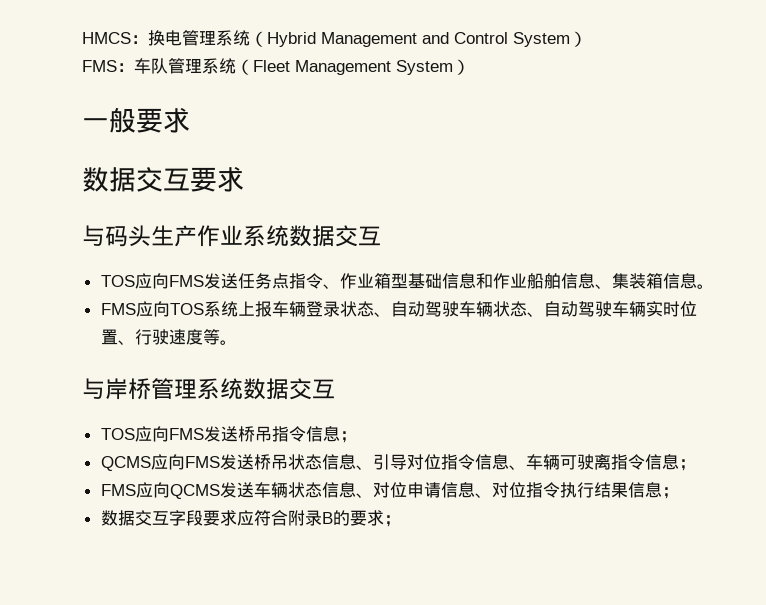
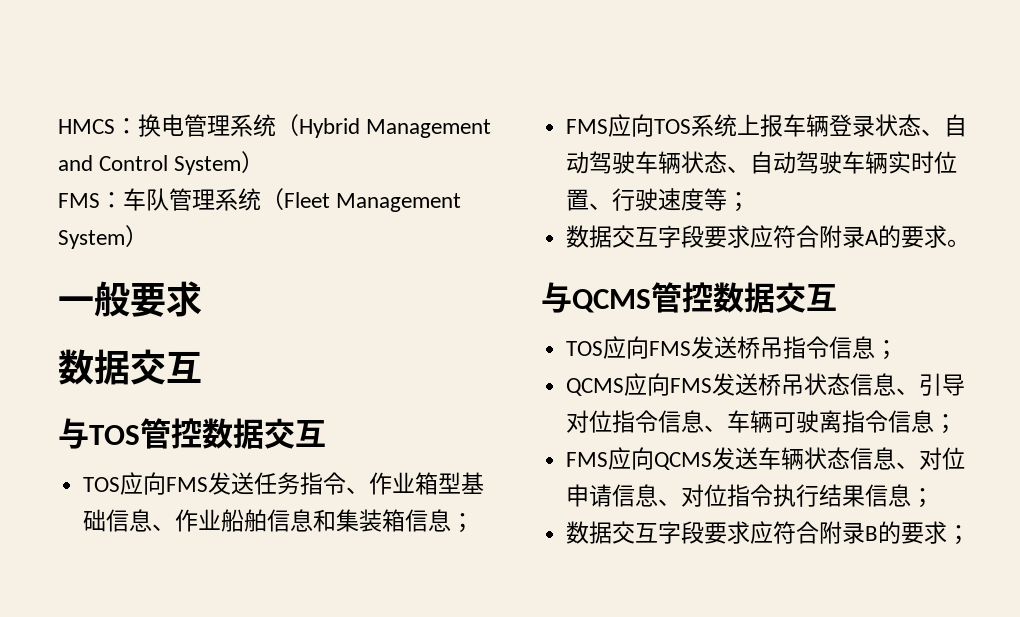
  一般要求
- 数据交互要求
- 与码头生产作业系统数据交互
+ 数据交互
+ 与TOS管控数据交互
- TOS应向FMS发送任务点指令、作业箱型基础信息和作业船舶信息、集装箱信息。
+ TOS应向FMS发送任务指令、作业箱型基础信息、作业船舶信息和集装箱信息；
- FMS应向TOS系统上报车辆登录状态、自动驾驶车辆状态、自动驾驶车辆实时位置、行驶速度等。
- 与岸桥管理系统数据交互
+ FMS应向TOS系统上报车辆登录状态、自动驾驶车辆状态、自动驾驶车辆实时位置、行驶速度等；
+ 数据交互字段要求应符合附录A的要求。
+ 与QCMS管控数据交互

